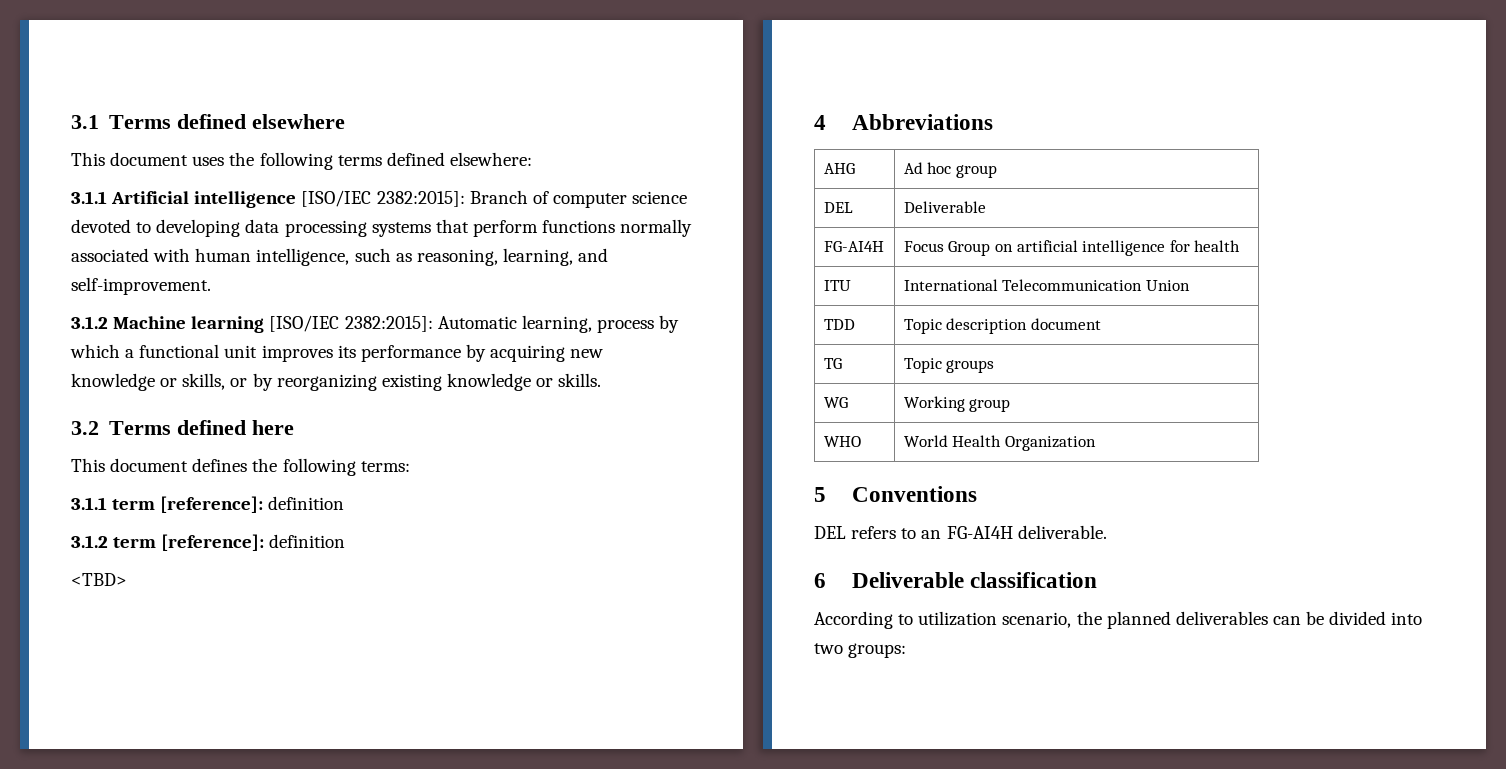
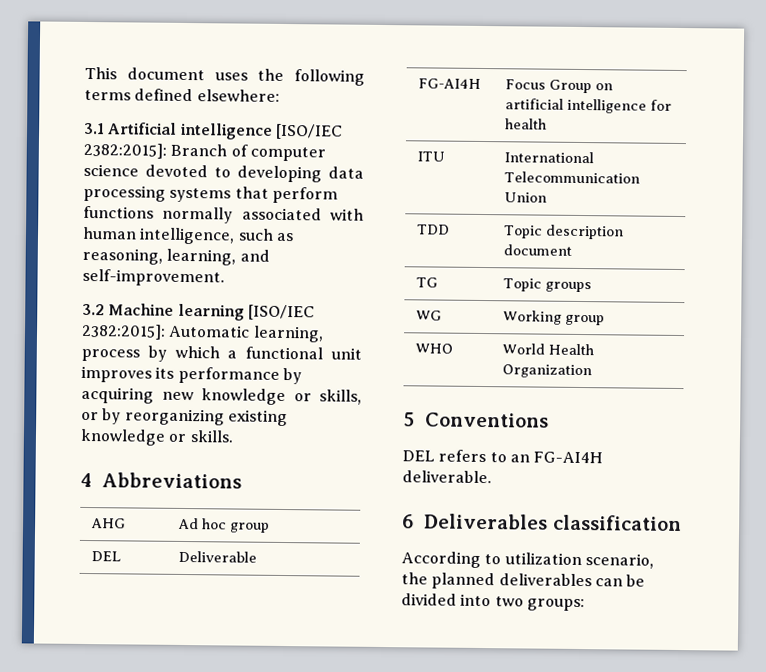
- 3.1 Terms defined elsewhere
- 3.1.1 Artificial intelligence [ISO/IEC 2382:2015]: Branch of computer science devoted to developing data processing systems that perform functions normally associated with human intelligence, such as reasoning, learning, and self-improvement.
+ 3.1 Artificial intelligence [ISO/IEC 2382:2015]: Branch of computer science devoted to developing data processing systems that perform functions normally associated with human intelligence, such as reasoning, learning, and self-improvement.
- 3.1.2 Machine learning [ISO/IEC 2382:2015]: Automatic learning, process by which a functional unit improves its performance by acquiring new knowledge or skills, or by reorganizing existing knowledge or skills.
+ 3.2 Machine learning [ISO/IEC 2382:2015]: Automatic learning, process by which a functional unit improves its performance by acquiring new knowledge or skills, or by reorganizing existing knowledge or skills.
- 3.2 Terms defined here
- This document defines the following terms:
- 3.1.1 term [reference]: definition
- 3.1.2 term [reference]: definition
- <TBD>
- 6 Deliverable classification
+ 6 Deliverables classification

